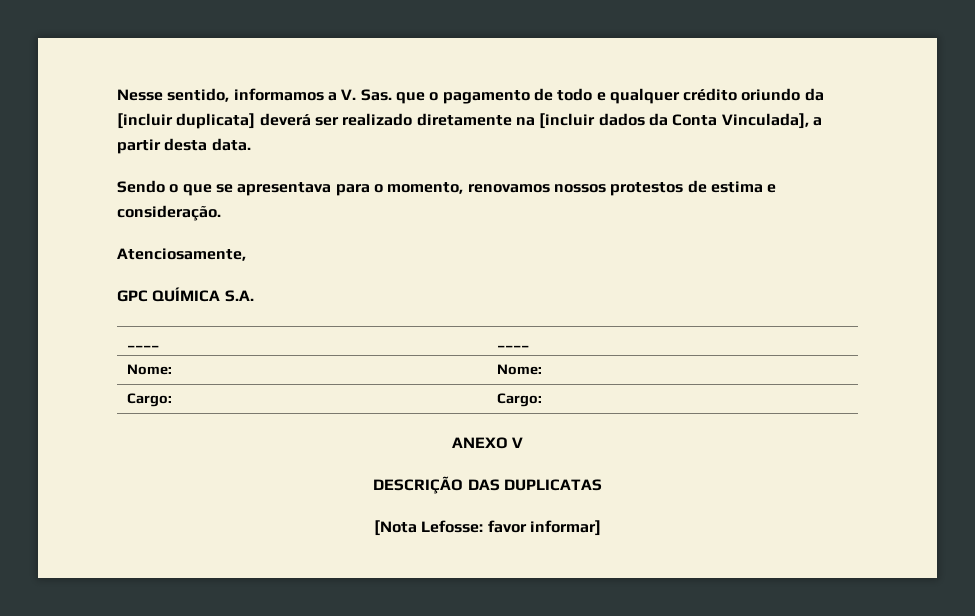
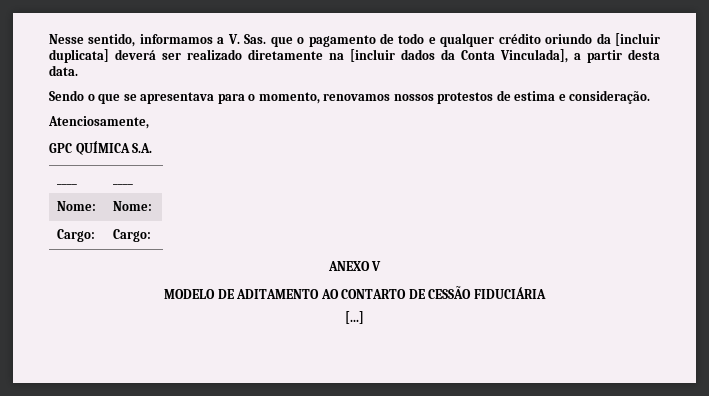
- DESCRIÇÃO DAS DUPLICATAS
- [Nota Lefosse: favor informar]
+ MODELO DE ADITAMENTO AO CONTARTO DE CESSÃO FIDUCIÁRIA
+ [...]

